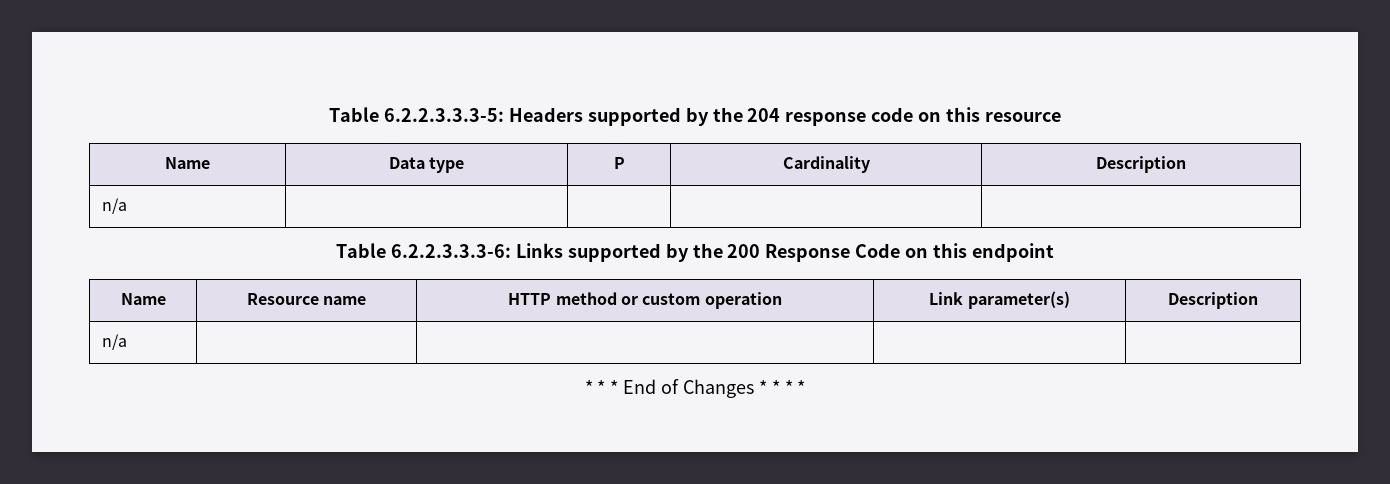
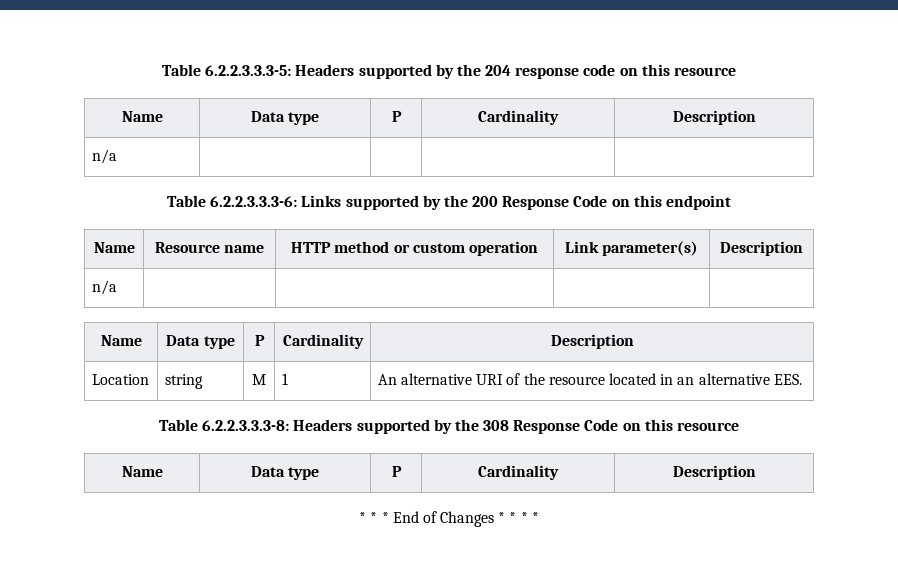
  Name | Resource name | HTTP method or custom operation | Link parameter(s) | Description
  n/a | | | |
+ Name | Data type | P | Cardinality | Description
+ Location | string | M | 1 | An alternative URI of the resource located in an alternative EES.
+ Table 6.2.2.3.3.3-8: Headers supported by the 308 Response Code on this resource
+ Name | Data type | P | Cardinality | Description

